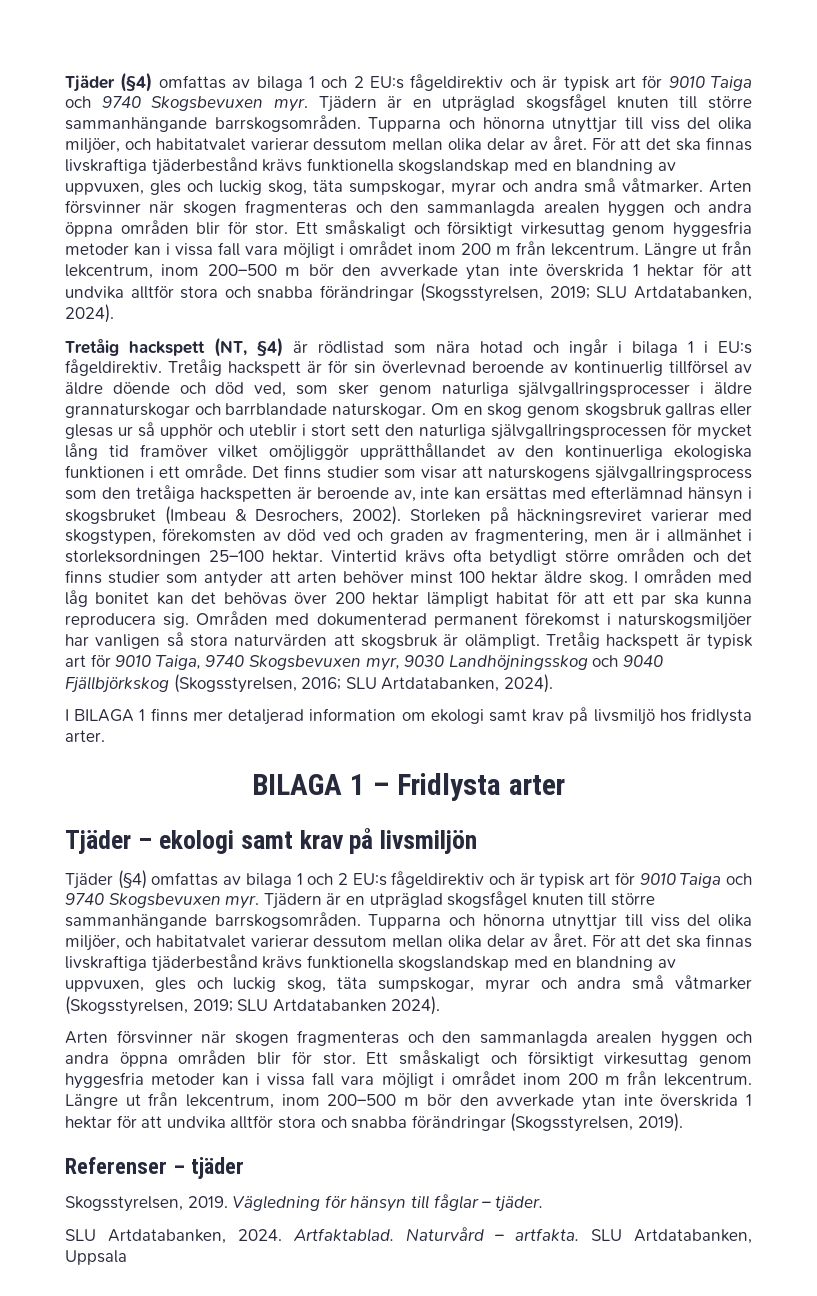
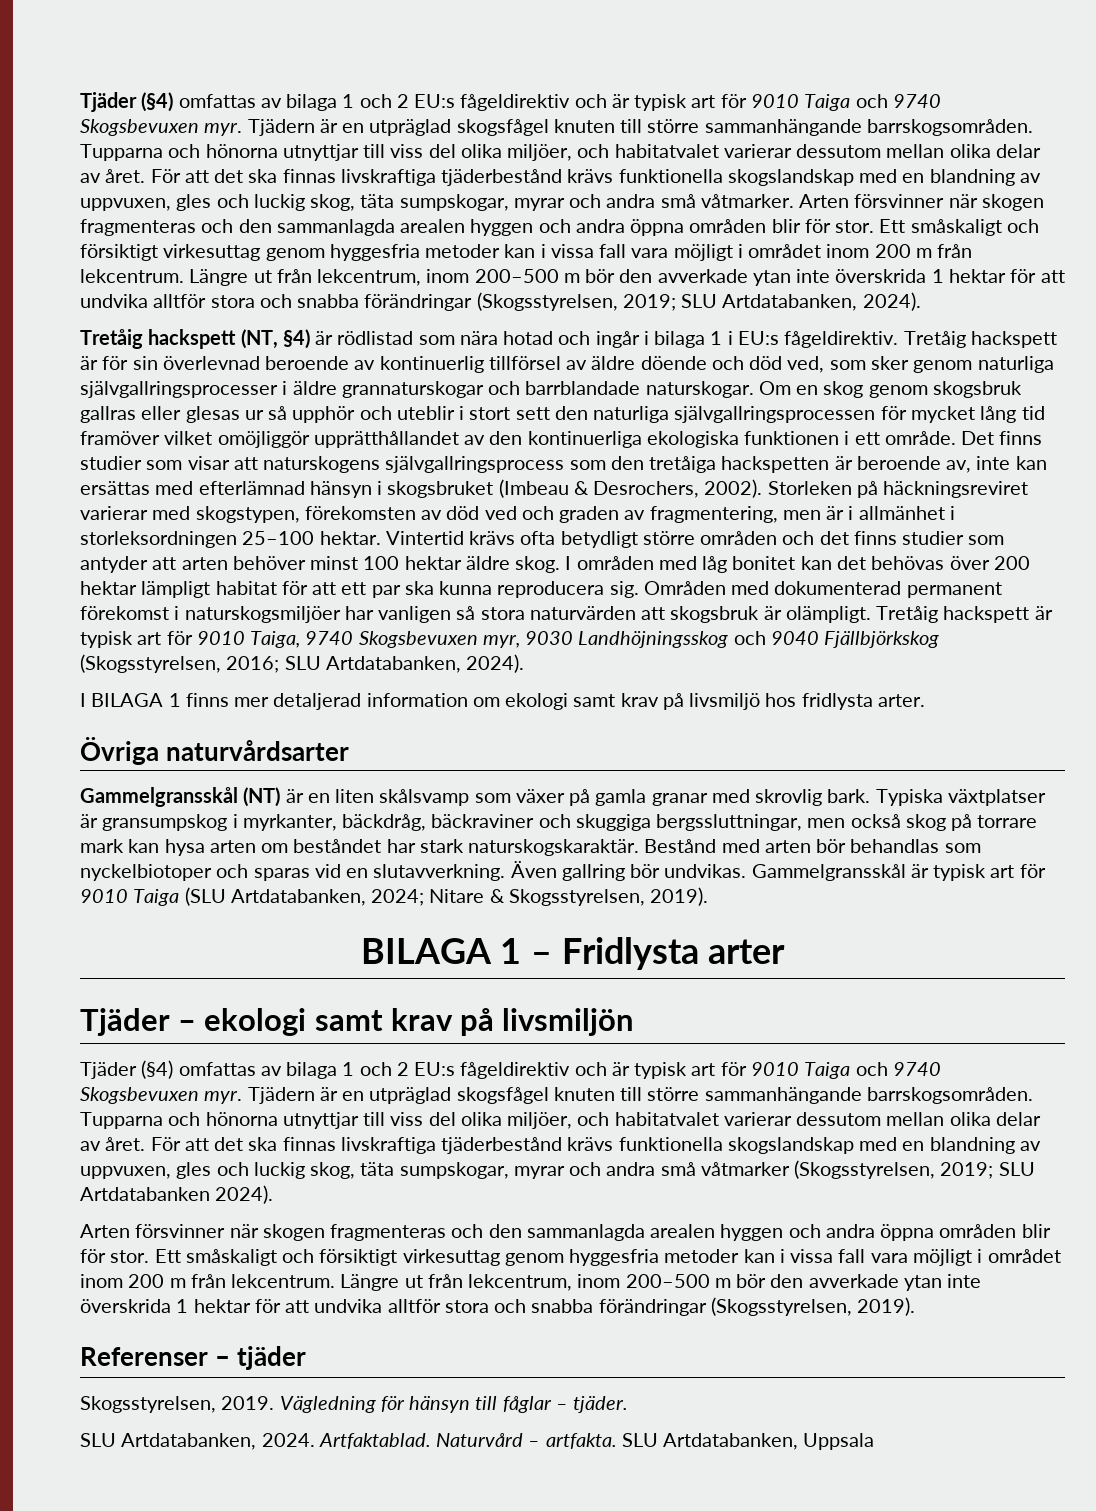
+ Övriga naturvårdsarter
+ Gammelgransskål (NT) är en liten skålsvamp som växer på gamla granar med skrovlig bark. Typiska växtplatser är gransumpskog i myrkanter, bäckdråg, bäckraviner och skuggiga bergssluttningar, men också skog på torrare mark kan hysa arten om beståndet har stark naturskogskaraktär. Bestånd med arten bör behandlas som nyckelbiotoper och sparas vid en slutavverkning. Även gallring bör undvikas. Gammelgransskål är typisk art för 9010 Taiga (SLU Artdatabanken, 2024; Nitare & Skogsstyrelsen, 2019).

